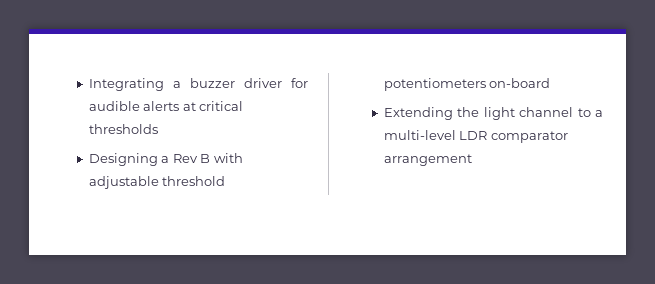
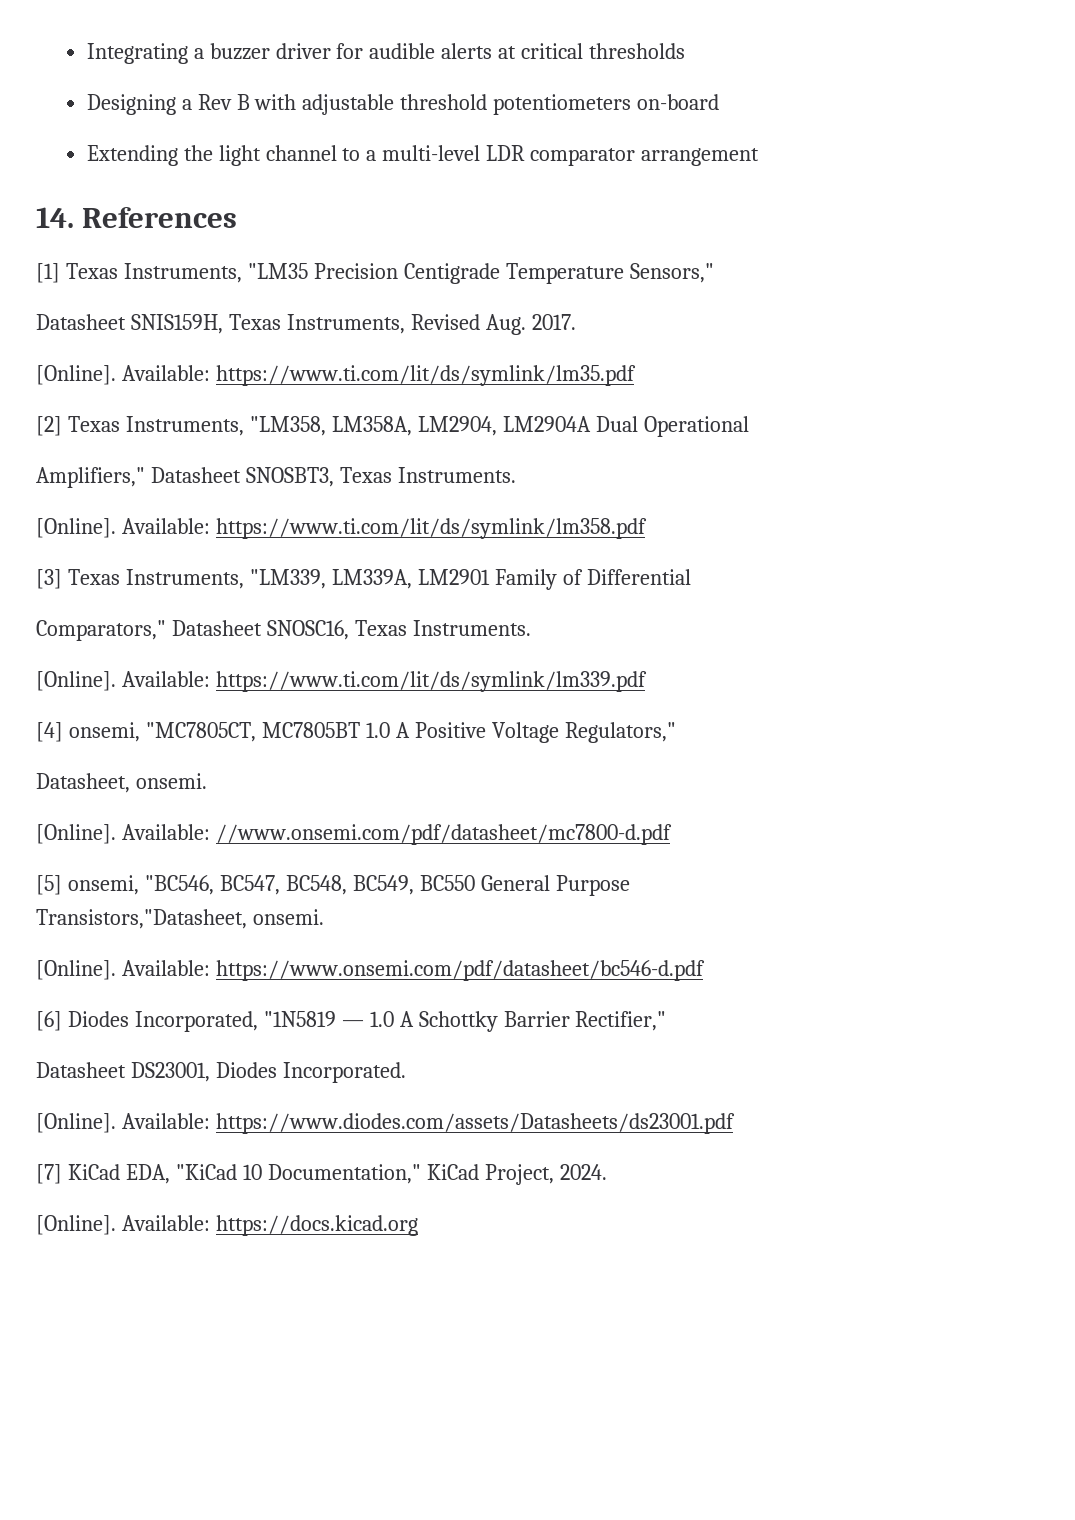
+ 14. References
+ [1] Texas Instruments, "LM35 Precision Centigrade Temperature Sensors,"
+ Datasheet SNIS159H, Texas Instruments, Revised Aug. 2017.
+ [Online]. Available: https://www.ti.com/lit/ds/symlink/lm35.pdf
+ [2] Texas Instruments, "LM358, LM358A, LM2904, LM2904A Dual Operational
+ Amplifiers," Datasheet SNOSBT3, Texas Instruments.
+ [Online]. Available: https://www.ti.com/lit/ds/symlink/lm358.pdf
+ [3] Texas Instruments, "LM339, LM339A, LM2901 Family of Differential
+ Comparators," Datasheet SNOSC16, Texas Instruments.
+ [Online]. Available: https://www.ti.com/lit/ds/symlink/lm339.pdf
+ [4] onsemi, "MC7805CT, MC7805BT 1.0 A Positive Voltage Regulators,"
+ Datasheet, onsemi.
+ [Online]. Available: //www.onsemi.com/pdf/datasheet/mc7800-d.pdf
+ [5] onsemi, "BC546, BC547, BC548, BC549, BC550 General Purpose
+ Transistors,"Datasheet, onsemi.
+ [Online]. Available: https://www.onsemi.com/pdf/datasheet/bc546-d.pdf
+ [6] Diodes Incorporated, "1N5819 — 1.0 A Schottky Barrier Rectifier,"
+ Datasheet DS23001, Diodes Incorporated.
+ [Online]. Available: https://www.diodes.com/assets/Datasheets/ds23001.pdf
+ [7] KiCad EDA, "KiCad 10 Documentation," KiCad Project, 2024.
+ [Online]. Available: https://docs.kicad.org

